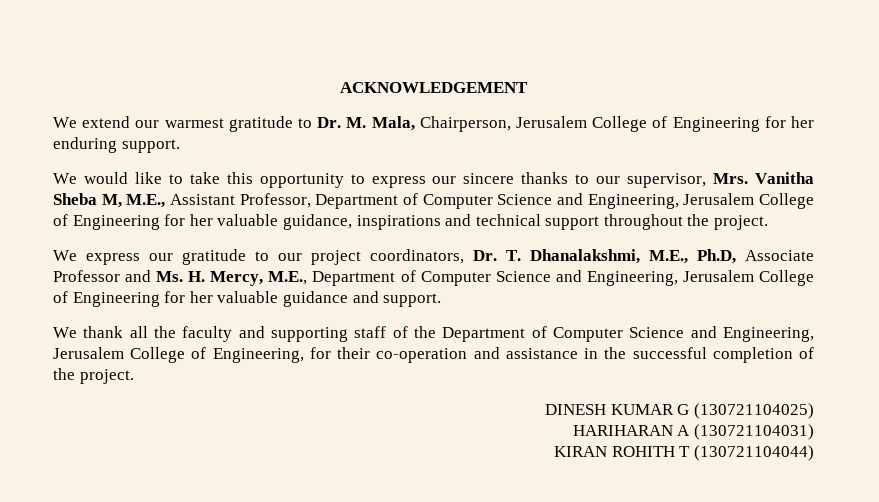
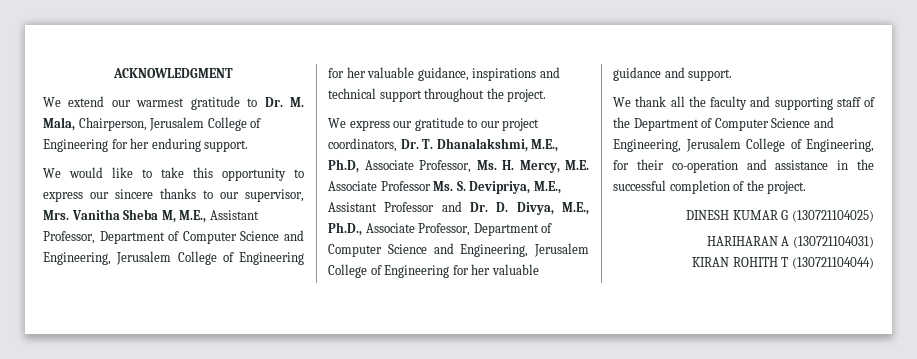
- ACKNOWLEDGEMENT
+ ACKNOWLEDGMENT
- We express our gratitude to our project coordinators, Dr. T. Dhanalakshmi, M.E., Ph.D, Associate Professor and Ms. H. Mercy, M.E., Department of Computer Science and Engineering, Jerusalem College of Engineering for her valuable guidance and support.
+ We express our gratitude to our project coordinators, Dr. T. Dhanalakshmi, M.E., Ph.D, Associate Professor, Ms. H. Mercy, M.E. Associate Professor Ms. S. Devipriya, M.E., Assistant Professor and Dr. D. Divya, M.E., Ph.D., Associate Professor, Department of Computer Science and Engineering, Jerusalem College of Engineering for her valuable guidance and support.

